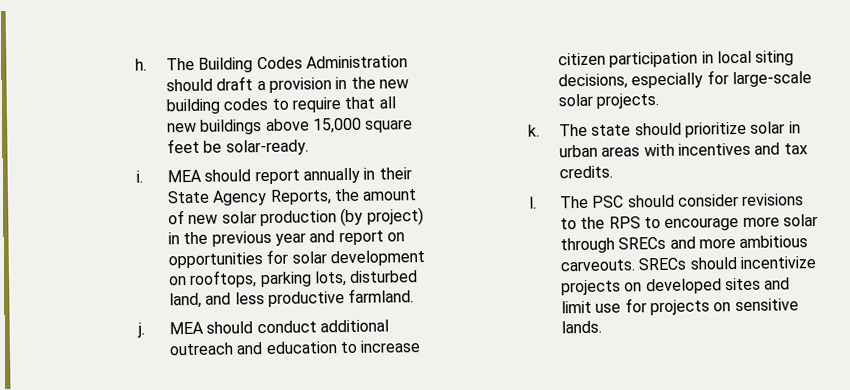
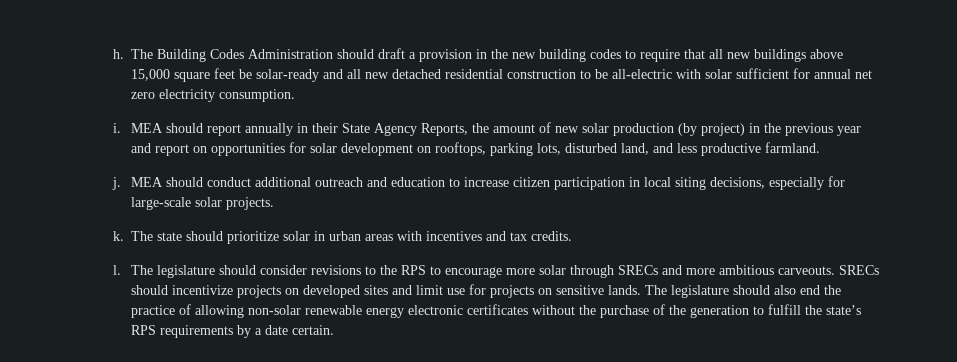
- The Building Codes Administration should draft a provision in the new building codes to require that all new buildings above 15,000 square feet be solar-ready.
+ The Building Codes Administration should draft a provision in the new building codes to require that all new buildings above 15,000 square feet be solar-ready and all new detached residential construction to be all-electric with solar sufficient for annual net zero electricity consumption.
- The PSC should consider revisions to the RPS to encourage more solar through SRECs and more ambitious carveouts.
+ The legislature should consider revisions to the RPS to encourage more solar through SRECs and more ambitious carveouts.
+ The legislature should also end the practice of allowing non-solar renewable energy electronic certificates without the purchase of the generation to fulfill the state’s RPS requirements by a date certain.

